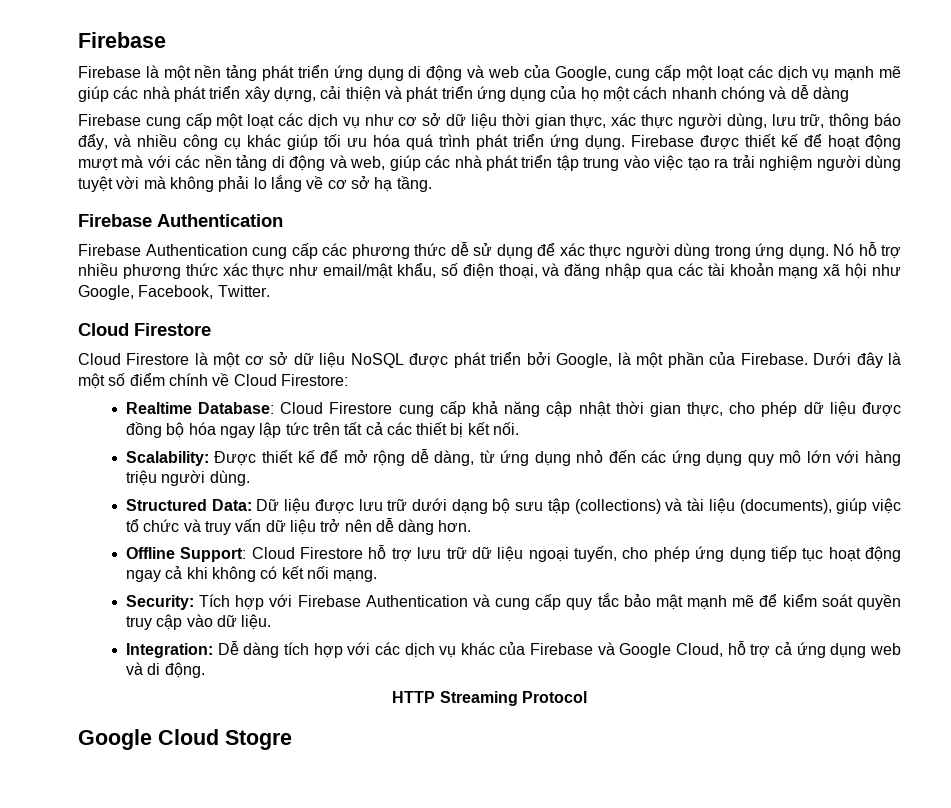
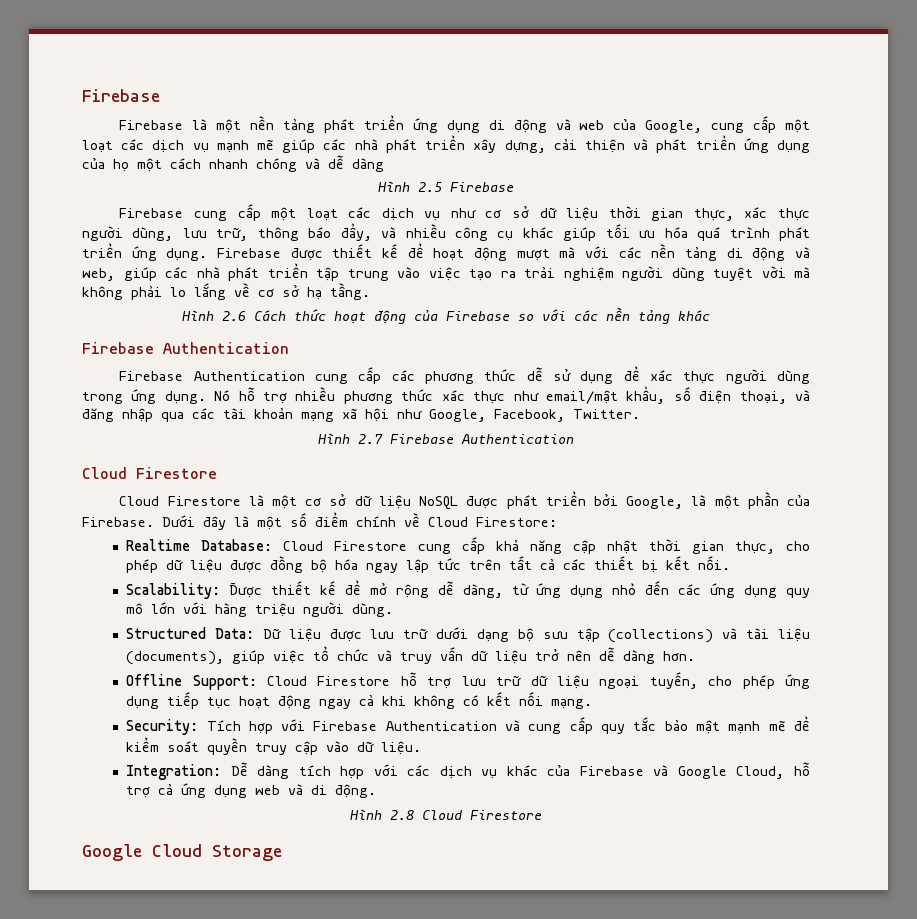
+ Hình 2.5 Firebase
+ Hình 2.6 Cách thức hoạt động của Firebase so với các nền tảng khác
+ Hình 2.7 Firebase Authentication
- HTTP Streaming Protocol
+ Hình 2.8 Cloud Firestore
- Google Cloud Stogre
+ Google Cloud Storage

